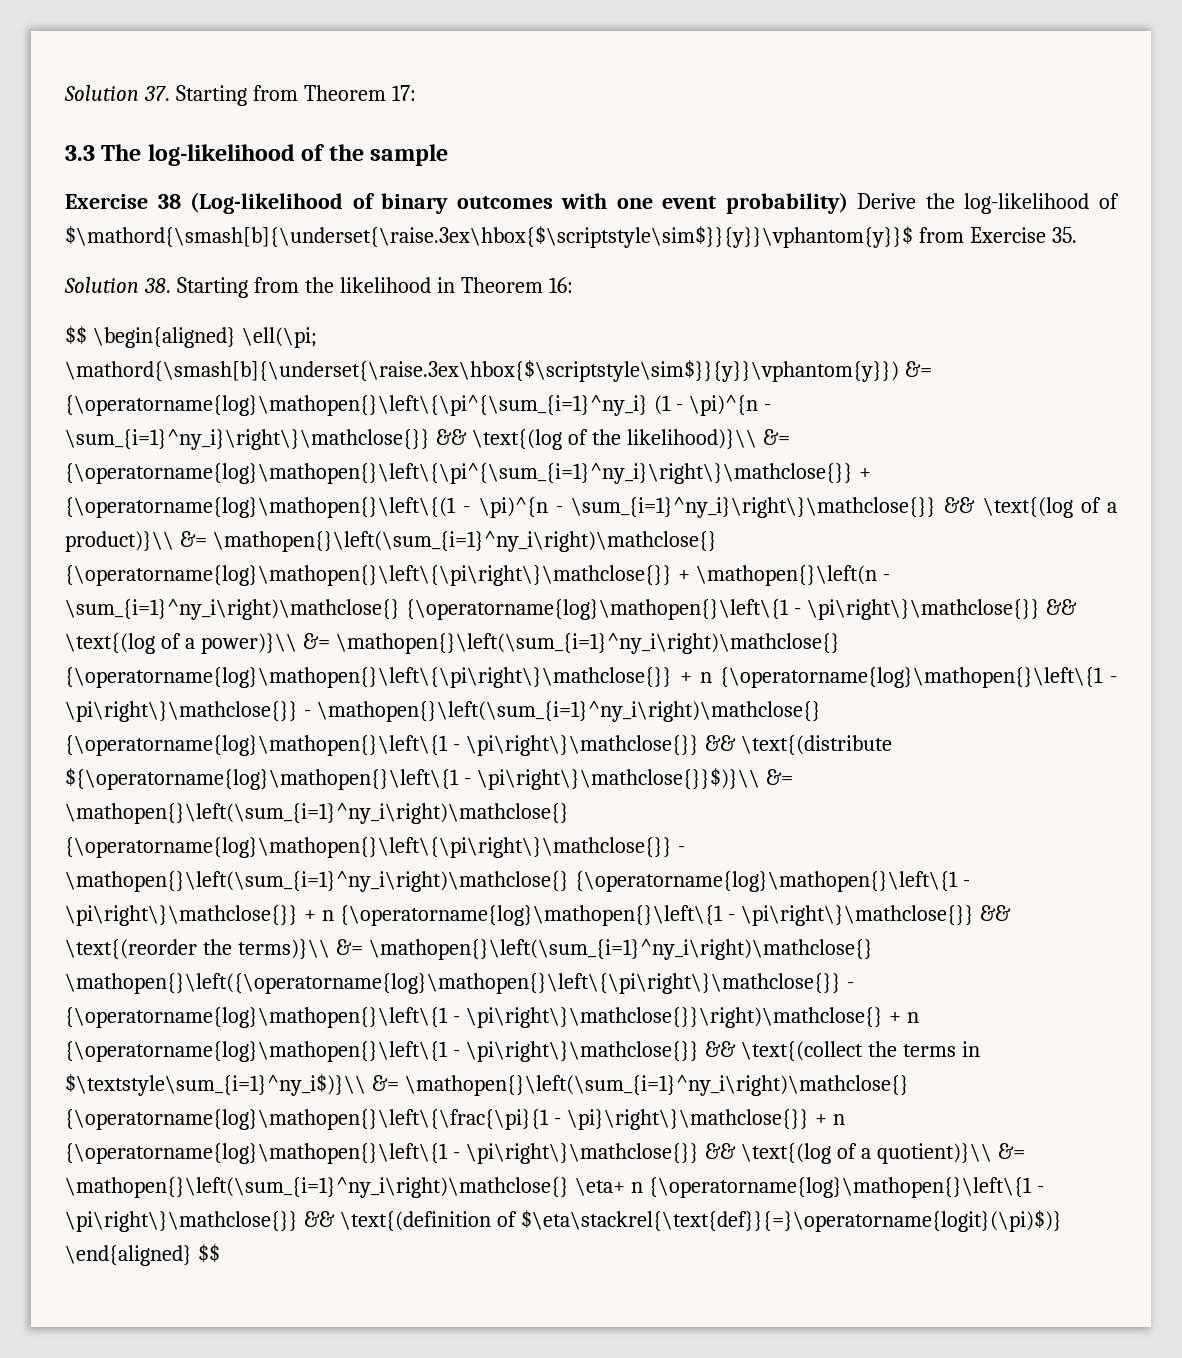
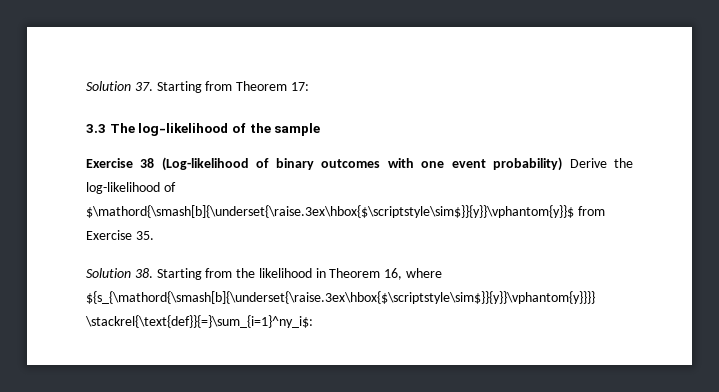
- Solution 38. Starting from the likelihood in Theorem 16:
- $$ \begin{aligned} \ell(\pi; \mathord{\smash[b]{\underset{\raise.3ex\hbox{$\scriptstyle\sim$}}{y}}\vphantom{y}}) &= {\operatorname{log}\mathopen{}\left\{\pi^{\sum_{i=1}^ny_i} (1 - \pi)^{n - \sum_{i=1}^ny_i}\right\}\mathclose{}} && \text{(log of the likelihood)}\\ &= {\operatorname{log}\mathopen{}\left\{\pi^{\sum_{i=1}^ny_i}\right\}\mathclose{}} + {\operatorname{log}\mathopen{}\left\{(1 - \pi)^{n - \sum_{i=1}^ny_i}\right\}\mathclose{}} && \text{(log of a product)}\\ &= \mathopen{}\left(\sum_{i=1}^ny_i\right)\mathclose{} {\operatorname{log}\mathopen{}\left\{\pi\right\}\mathclose{}} + \mathopen{}\left(n - \sum_{i=1}^ny_i\right)\mathclose{} {\operatorname{log}\mathopen{}\left\{1 - \pi\right\}\mathclose{}} && \text{(log of a power)}\\ &= \mathopen{}\left(\sum_{i=1}^ny_i\right)\mathclose{} {\operatorname{log}\mathopen{}\left\{\pi\right\}\mathclose{}} + n {\operatorname{log}\mathopen{}\left\{1 - \pi\right\}\mathclose{}} - \mathopen{}\left(\sum_{i=1}^ny_i\right)\mathclose{} {\operatorname{log}\mathopen{}\left\{1 - \pi\right\}\mathclose{}} && \text{(distribute ${\operatorname{log}\mathopen{}\left\{1 - \pi\right\}\mathclose{}}$)}\\ &= \mathopen{}\left(\sum_{i=1}^ny_i\right)\mathclose{} {\operatorname{log}\mathopen{}\left\{\pi\right\}\mathclose{}} - \mathopen{}\left(\sum_{i=1}^ny_i\right)\mathclose{} {\operatorname{log}\mathopen{}\left\{1 - \pi\right\}\mathclose{}} + n {\operatorname{log}\mathopen{}\left\{1 - \pi\right\}\mathclose{}} && \text{(reorder the terms)}\\ &= \mathopen{}\left(\sum_{i=1}^ny_i\right)\mathclose{} \mathopen{}\left({\operatorname{log}\mathopen{}\left\{\pi\right\}\mathclose{}} - {\operatorname{log}\mathopen{}\left\{1 - \pi\right\}\mathclose{}}\right)\mathclose{} + n {\operatorname{log}\mathopen{}\left\{1 - \pi\right\}\mathclose{}} && \text{(collect the terms in $\textstyle\sum_{i=1}^ny_i$)}\\ &= \mathopen{}\left(\sum_{i=1}^ny_i\right)\mathclose{} {\operatorname{log}\mathopen{}\left\{\frac{\pi}{1 - \pi}\right\}\mathclose{}} + n {\operatorname{log}\mathopen{}\left\{1 - \pi\right\}\mathclose{}} && \text{(log of a quotient)}\\ &= \mathopen{}\left(\sum_{i=1}^ny_i\right)\mathclose{} \eta+ n {\operatorname{log}\mathopen{}\left\{1 - \pi\right\}\mathclose{}} && \text{(definition of $\eta\stackrel{\text{def}}{=}\operatorname{logit}(\pi)$)} \end{aligned} $$
+ Solution 38. Starting from the likelihood in Theorem 16, where ${s_{\mathord{\smash[b]{\underset{\raise.3ex\hbox{$\scriptstyle\sim$}}{y}}\vphantom{y}}}} \stackrel{\text{def}}{=}\sum_{i=1}^ny_i$:

